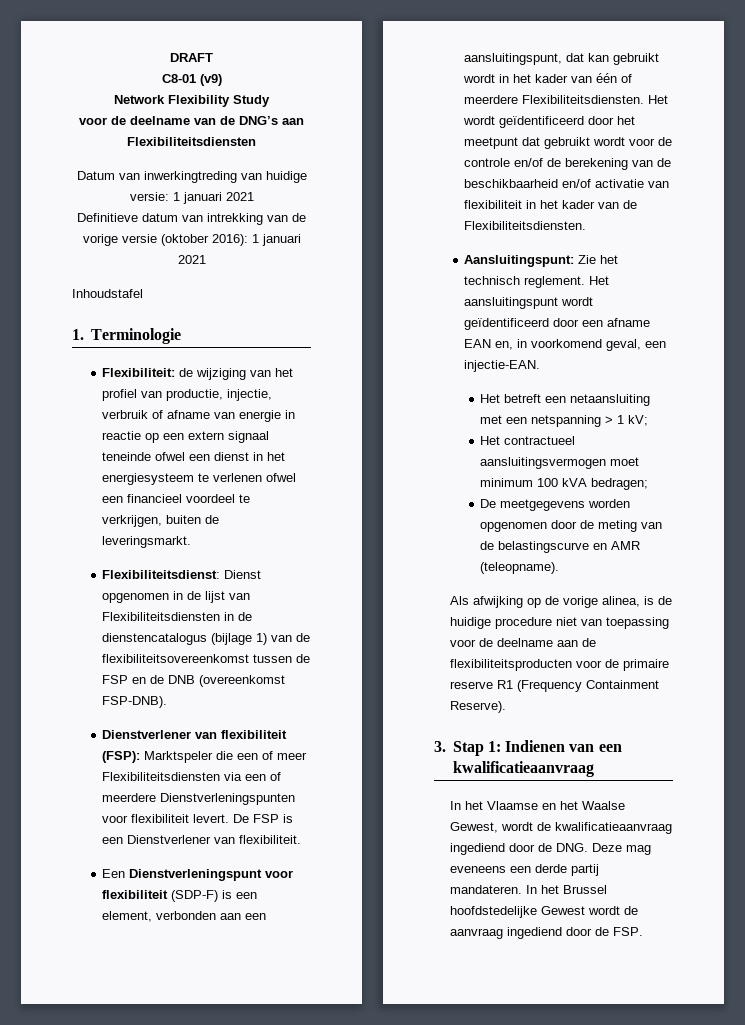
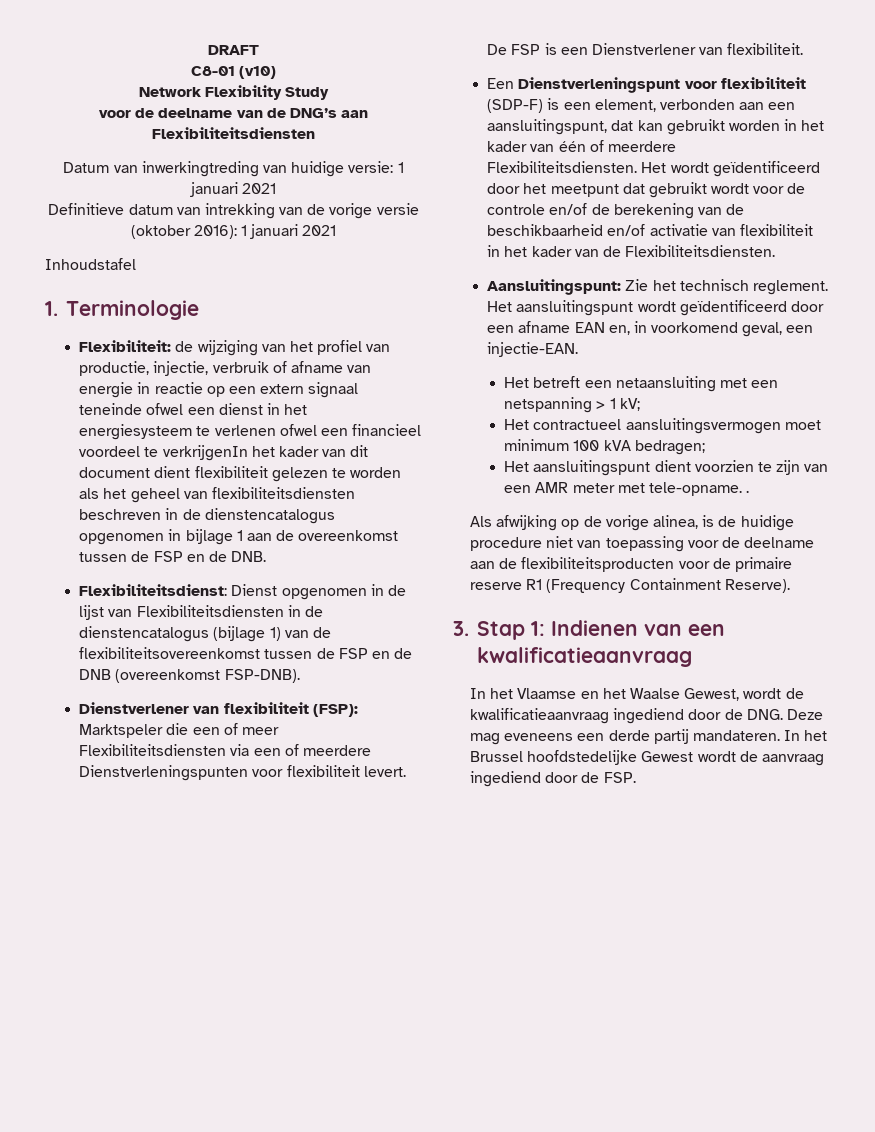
- C8-01 (v9)
+ C8-01 (v10)
- Flexibiliteit: de wijziging van het profiel van productie, injectie, verbruik of afname van energie in reactie op een extern signaal teneinde ofwel een dienst in het energiesysteem te verlenen ofwel een financieel voordeel te verkrijgen, buiten de leveringsmarkt.
+ Flexibiliteit: de wijziging van het profiel van productie, injectie, verbruik of afname van energie in reactie op een extern signaal teneinde ofwel een dienst in het energiesysteem te verlenen ofwel een financieel voordeel te verkrijgenIn het kader van dit document dient flexibiliteit gelezen te worden als het geheel van flexibiliteitsdiensten beschreven in de dienstencatalogus opgenomen in bijlage 1 aan de overeenkomst tussen de FSP en de DNB.
- Een Dienstverleningspunt voor flexibiliteit (SDP-F) is een element, verbonden aan een aansluitingspunt, dat kan gebruikt wordt in het kader van één of meerdere Flexibiliteitsdiensten.
+ Een Dienstverleningspunt voor flexibiliteit (SDP-F) is een element, verbonden aan een aansluitingspunt, dat kan gebruikt worden in het kader van één of meerdere Flexibiliteitsdiensten.
- De meetgegevens worden opgenomen door de meting van de belastingscurve en AMR (teleopname).
+ Het aansluitingspunt dient voorzien te zijn van een AMR meter met tele-opname. .

